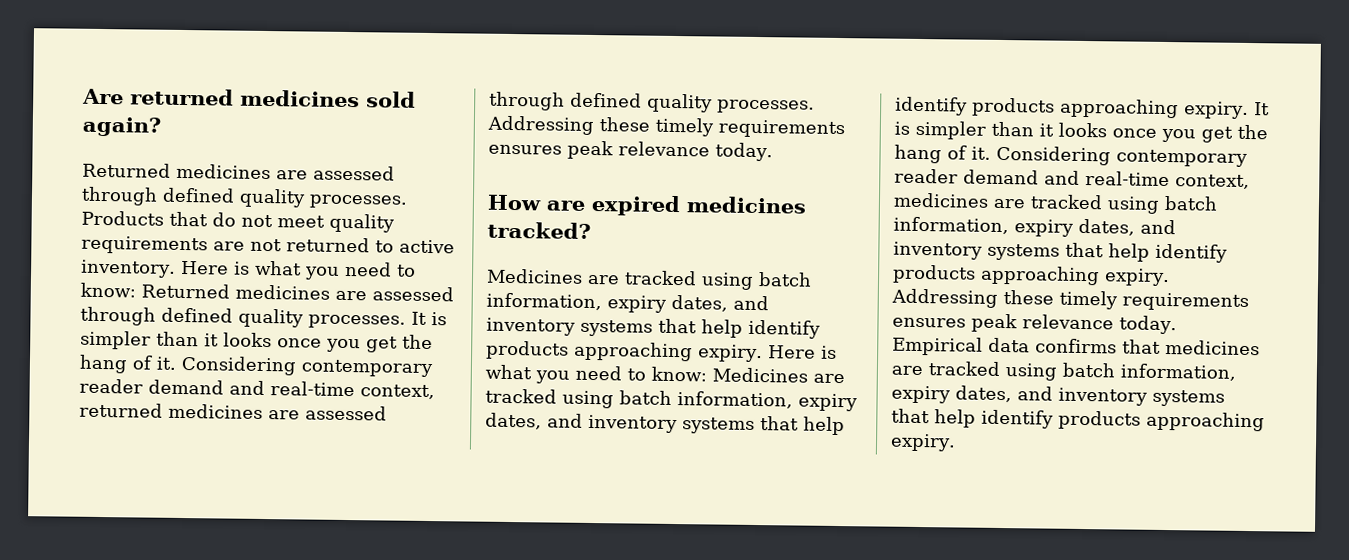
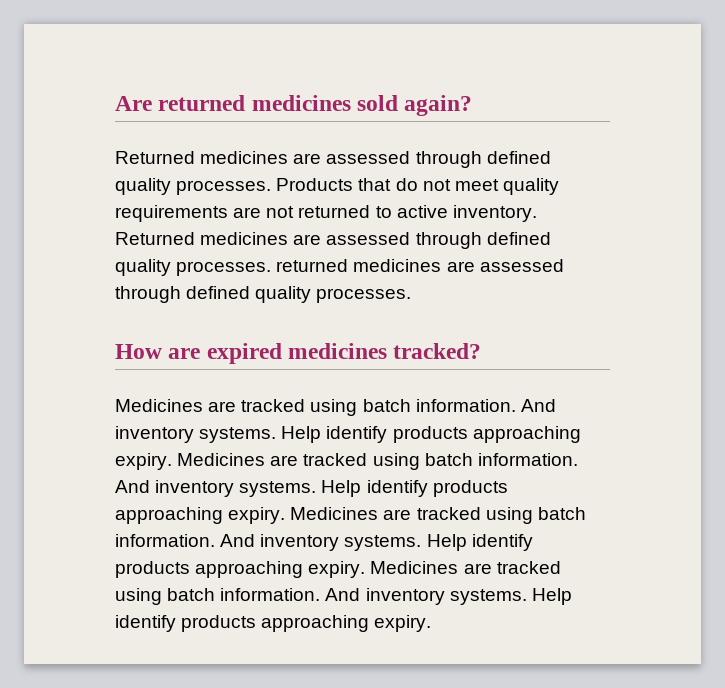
- Here is what you need to know: Returned medicines are assessed through defined quality processes. It is simpler than it looks once you get the hang of it. Considering contemporary reader demand and real-time context, returned medicines are assessed through defined quality processes. Addressing these timely requirements ensures peak relevance today.
+ Returned medicines are assessed through defined quality processes. returned medicines are assessed through defined quality processes.
- Medicines are tracked using batch information, expiry dates, and inventory systems that help identify products approaching expiry. Here is what you need to know: Medicines are tracked using batch information, expiry dates, and inventory systems that help identify products approaching expiry. It is simpler than it looks once you get the hang of it. Considering contemporary reader demand and real-time context, medicines are tracked using batch information, expiry dates, and inventory systems that help identify products approaching expiry. Addressing these timely requirements ensures peak relevance today. Empirical data confirms that medicines are tracked using batch information, expiry dates, and inventory systems that help identify products approaching expiry.
+ Medicines are tracked using batch information. And inventory systems. Help identify products approaching expiry. Medicines are tracked using batch information. And inventory systems. Help identify products approaching expiry. Medicines are tracked using batch information. And inventory systems. Help identify products approaching expiry. Medicines are tracked using batch information. And inventory systems. Help identify products approaching expiry.

